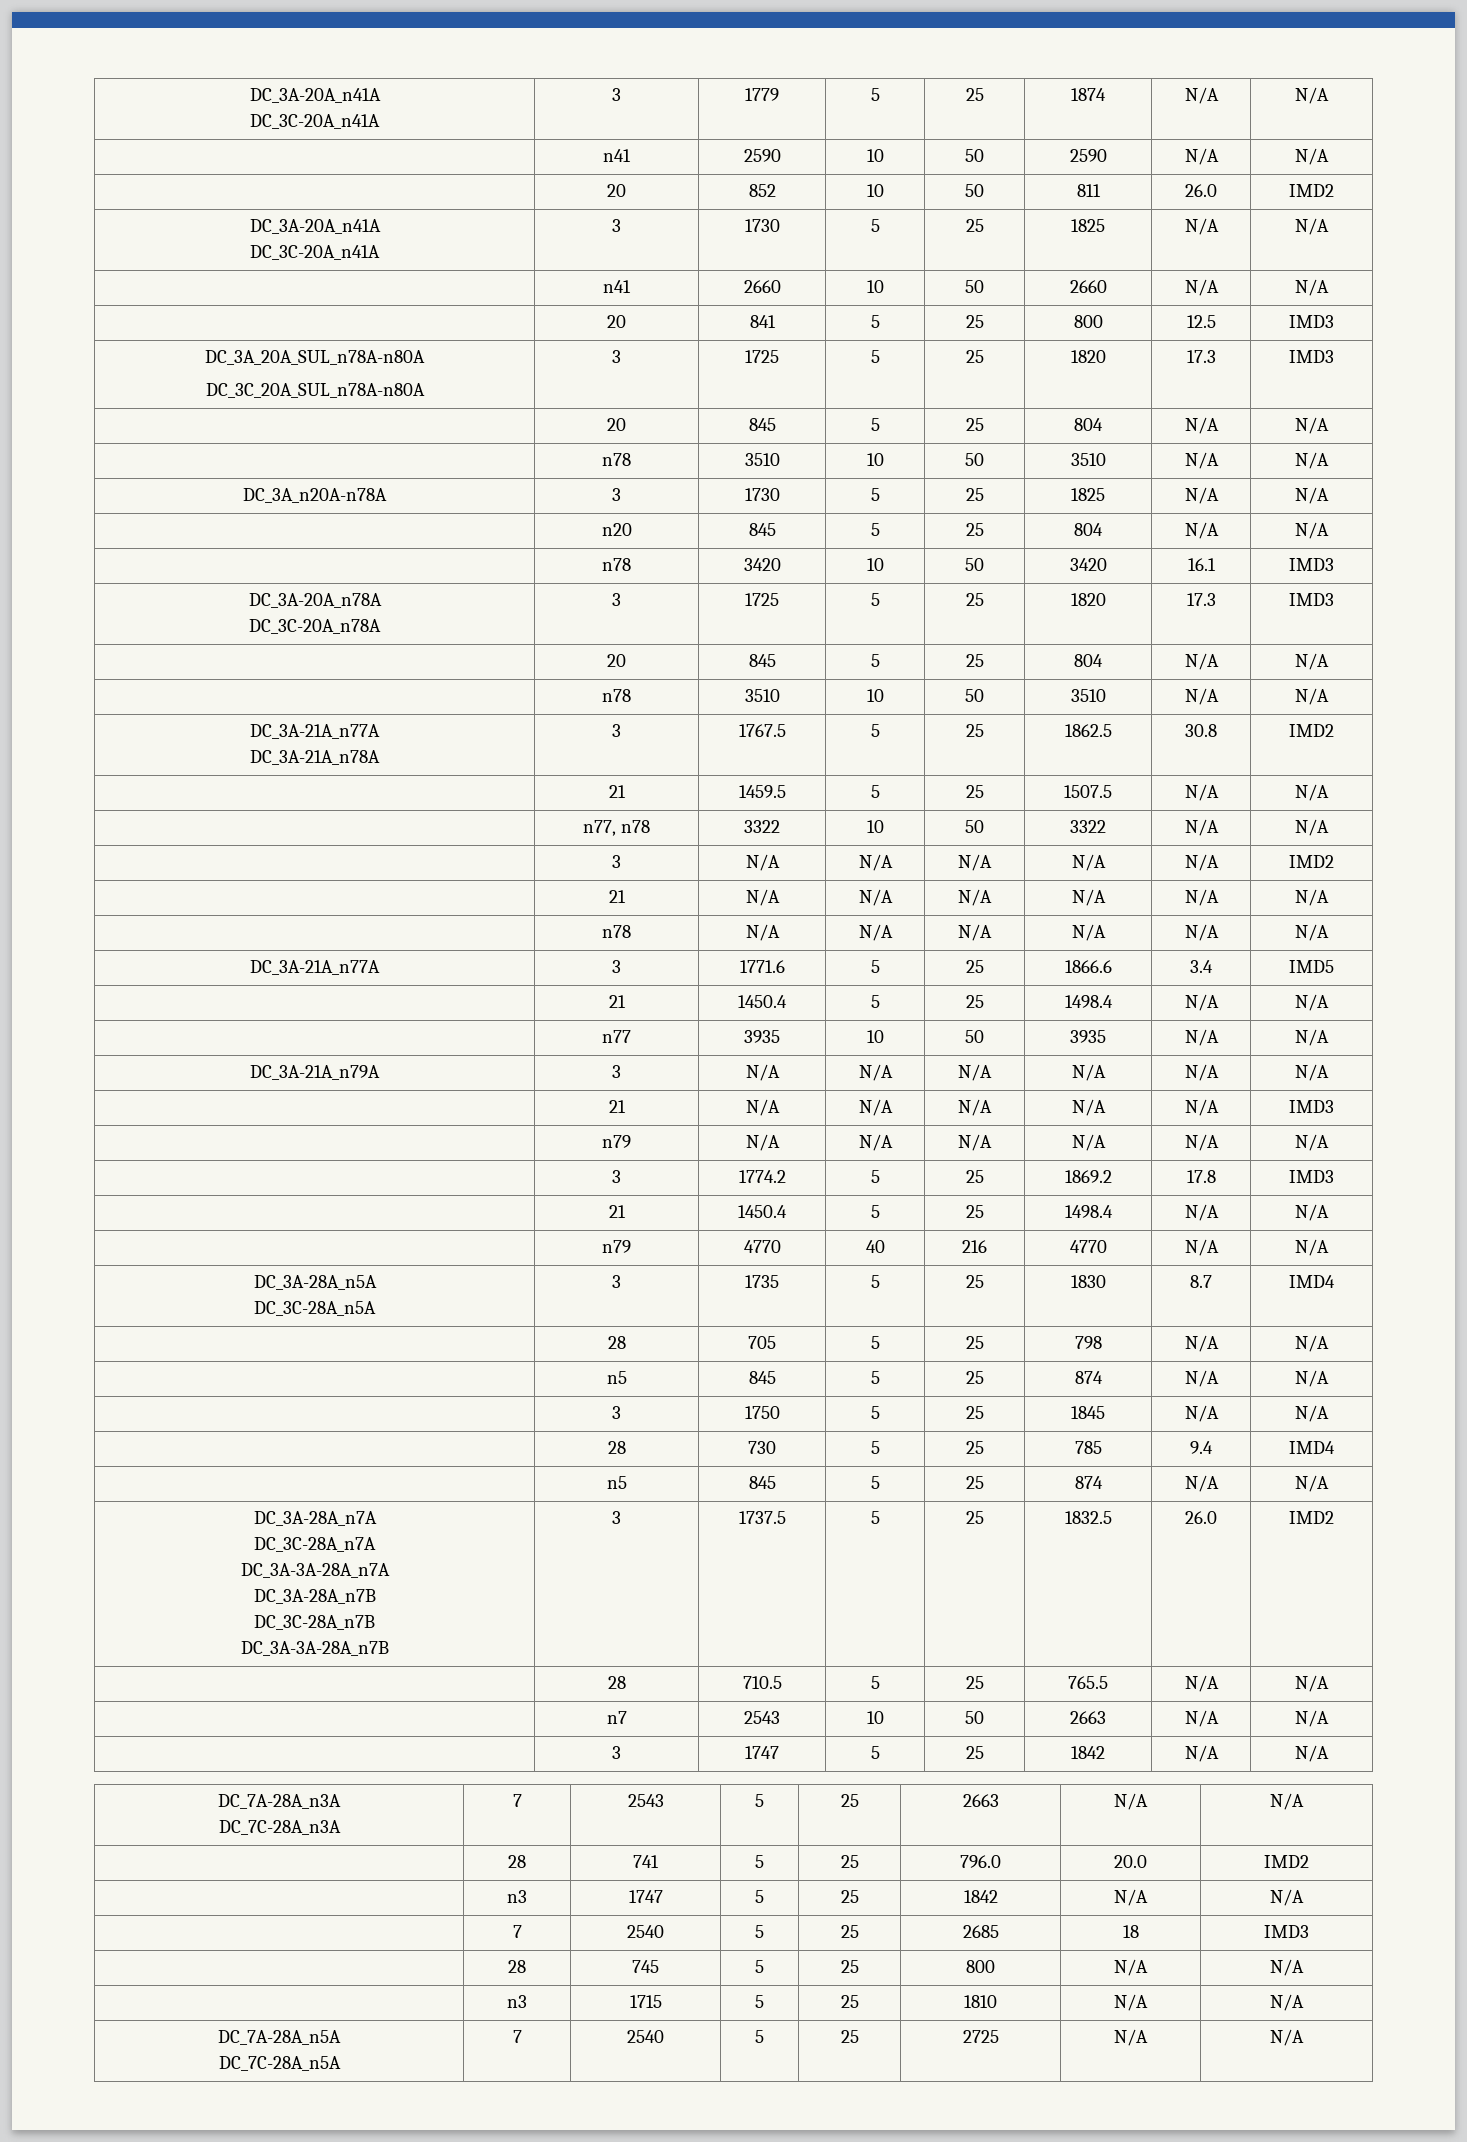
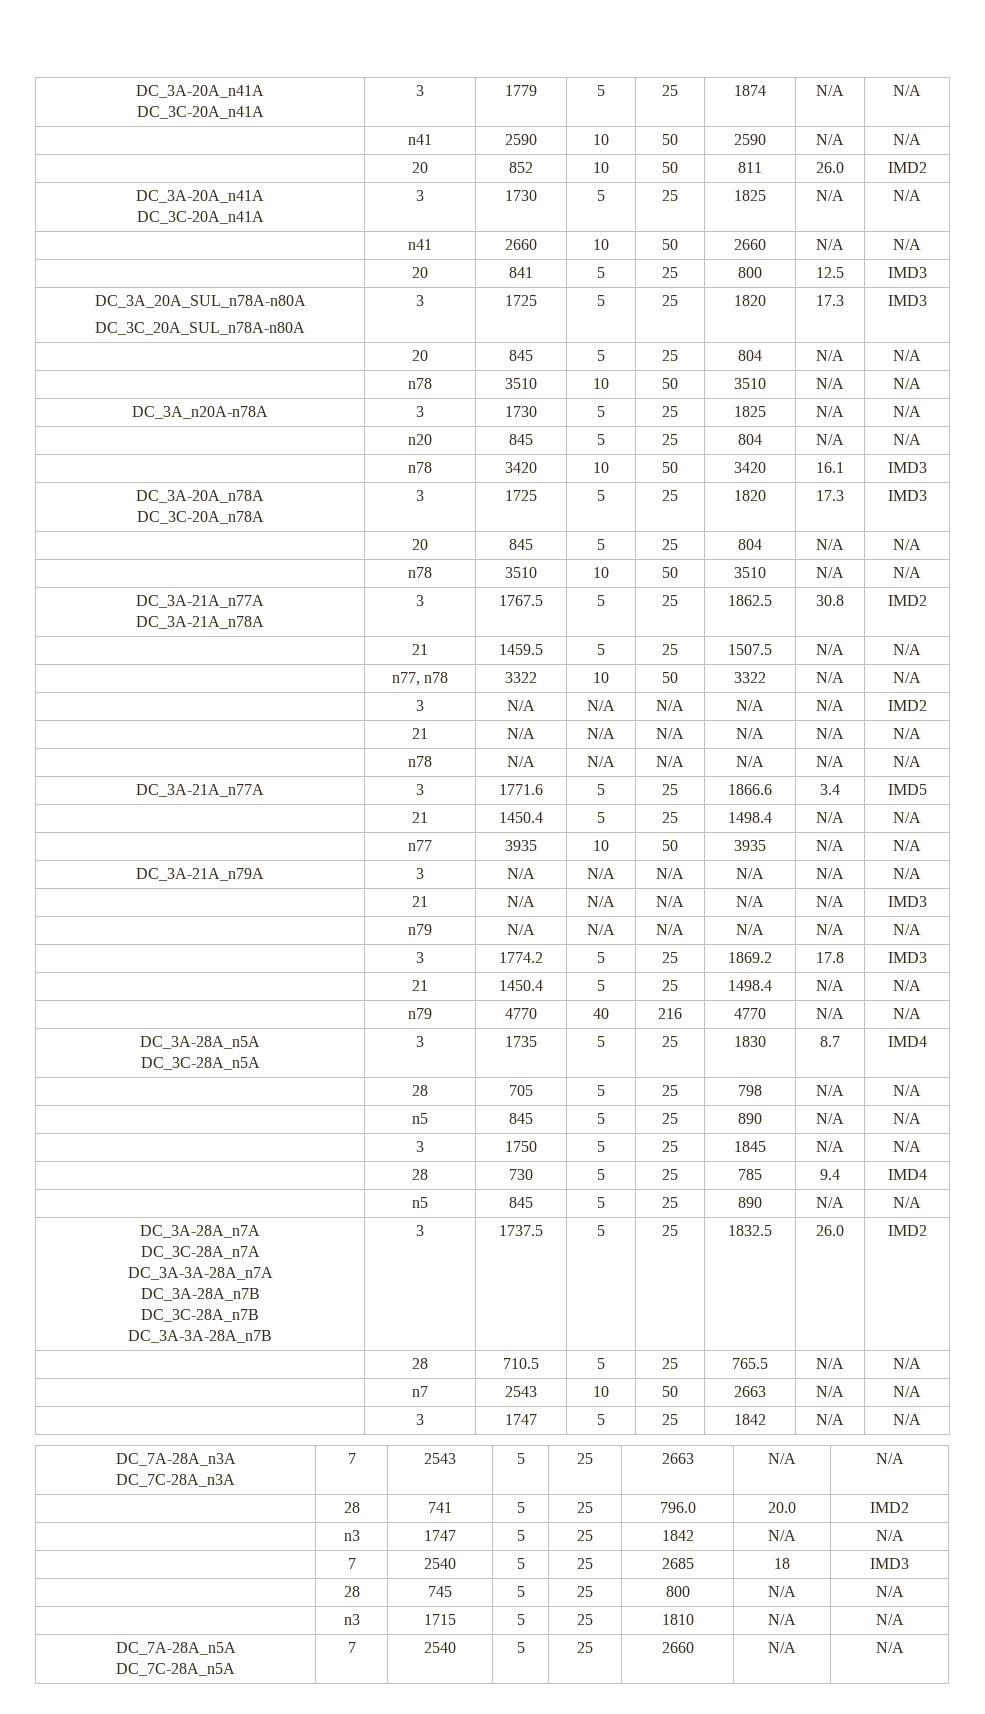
  | 28 | 705 | 5 | 25 | 798 | N/A | N/A
- | n5 | 845 | 5 | 25 | 874 | N/A | N/A
+ | n5 | 845 | 5 | 25 | 890 | N/A | N/A
  | 28 | 730 | 5 | 25 | 785 | 9.4 | IMD4
- | n5 | 845 | 5 | 25 | 874 | N/A | N/A
+ | n5 | 845 | 5 | 25 | 890 | N/A | N/A
  DC_7A-28A_n5A
- DC_7C-28A_n5A | 7 | 2540 | 5 | 25 | 2725 | N/A | N/A
+ DC_7C-28A_n5A | 7 | 2540 | 5 | 25 | 2660 | N/A | N/A

